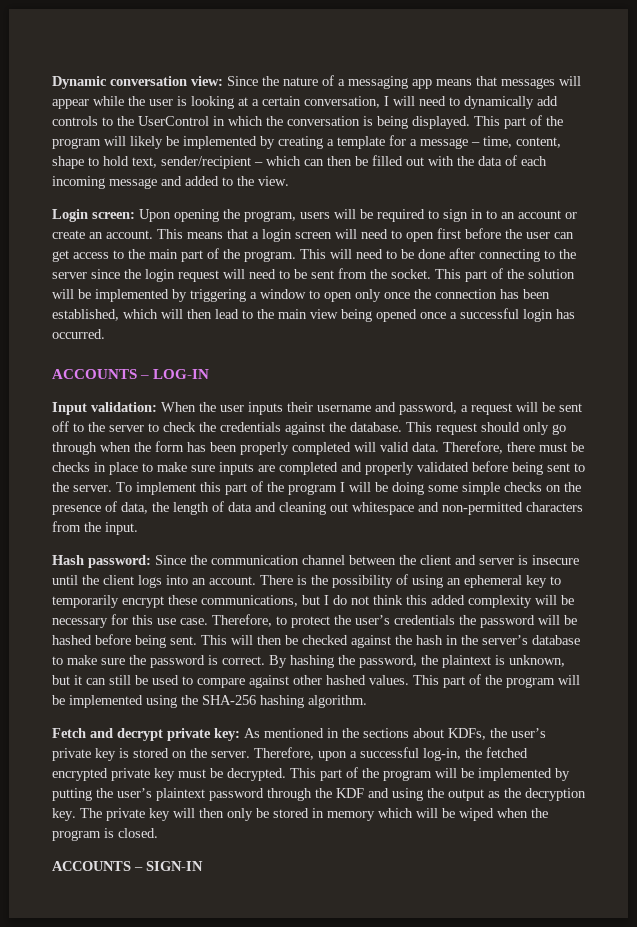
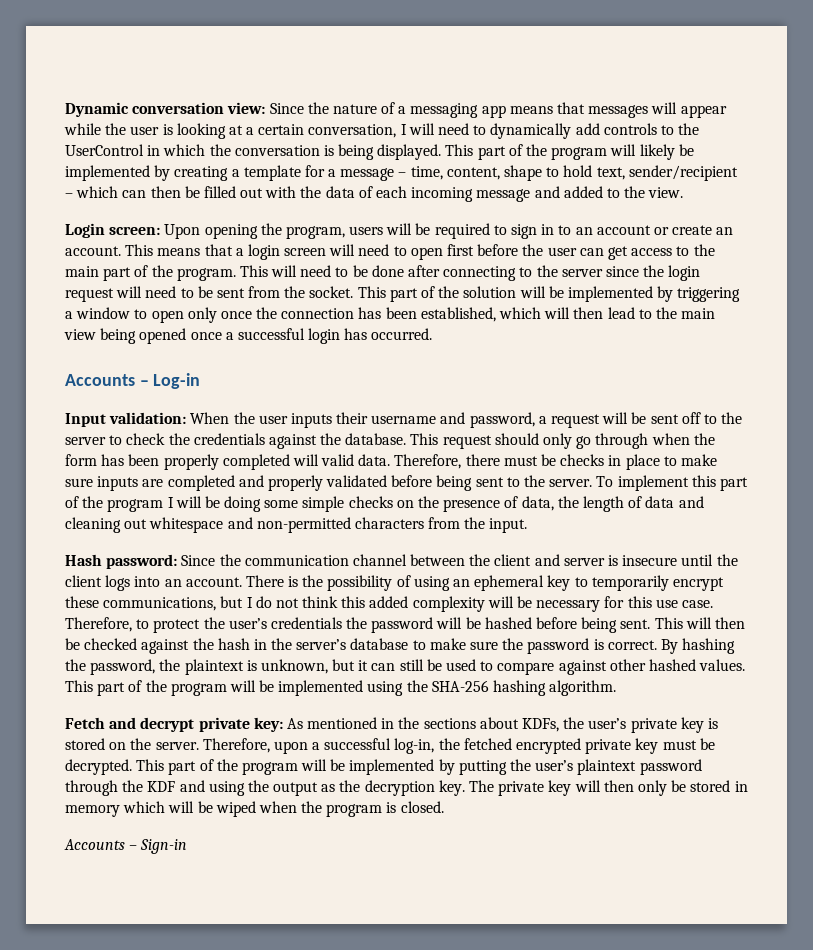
- ACCOUNTS – LOG-IN
+ Accounts – Log-in
- ACCOUNTS – SIGN-IN
+ Accounts – Sign-in

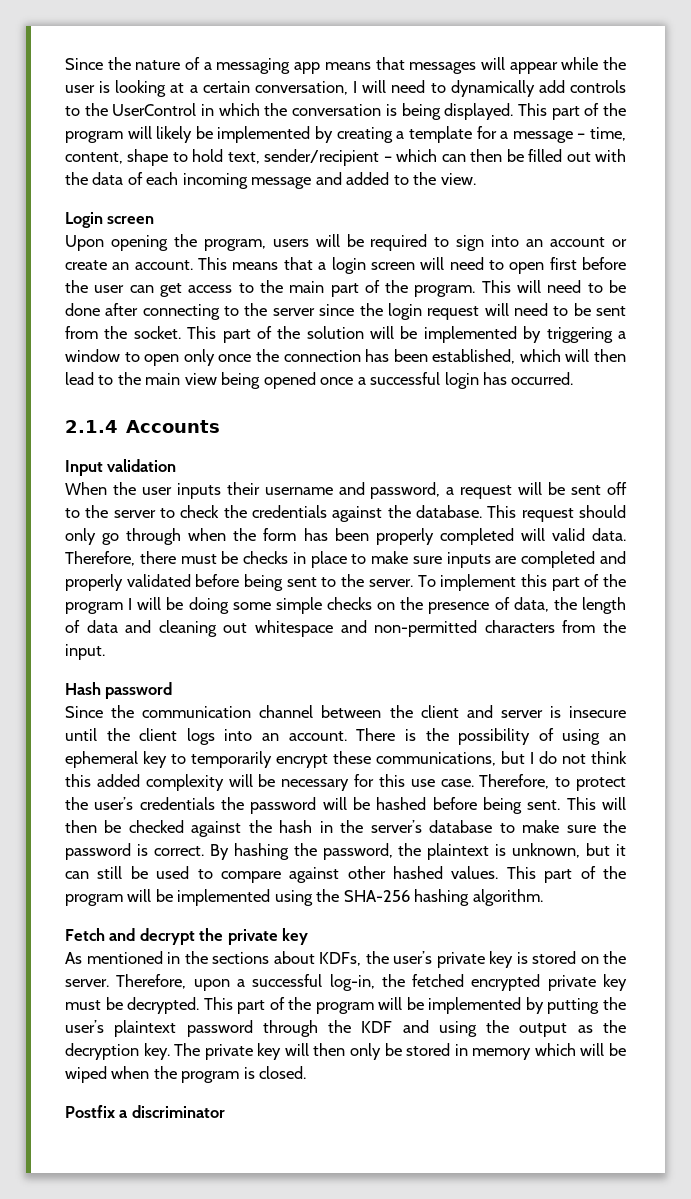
- Dynamic conversation view: Since the nature of a messaging app means that messages will appear while the user is looking at a certain conversation, I will need to dynamically add controls to the UserControl in which the conversation is being displayed.
+ Since the nature of a messaging app means that messages will appear while the user is looking at a certain conversation, I will need to dynamically add controls to the UserControl in which the conversation is being displayed.
- Login screen: Upon opening the program, users will be required to sign in to an account or create an account.
+ Login screen
+ Upon opening the program, users will be required to sign into an account or create an account.
- Accounts – Log-in
+ 2.1.4 Accounts
- Input validation: When the user inputs their username and password, a request will be sent off to the server to check the credentials against the database.
+ Input validation
+ When the user inputs their username and password, a request will be sent off to the server to check the credentials against the database.
- Hash password: Since the communication channel between the client and server is insecure until the client logs into an account.
+ Hash password
+ Since the communication channel between the client and server is insecure until the client logs into an account.
- Fetch and decrypt private key: As mentioned in the sections about KDFs, the user’s private key is stored on the server.
+ Fetch and decrypt the private key
+ As mentioned in the sections about KDFs, the user’s private key is stored on the server.
- Accounts – Sign-in
+ Postfix a discriminator

